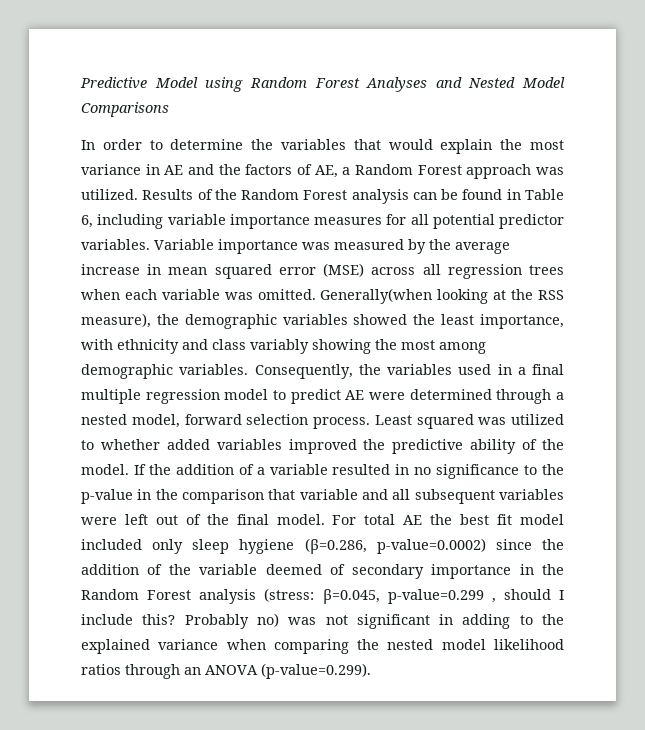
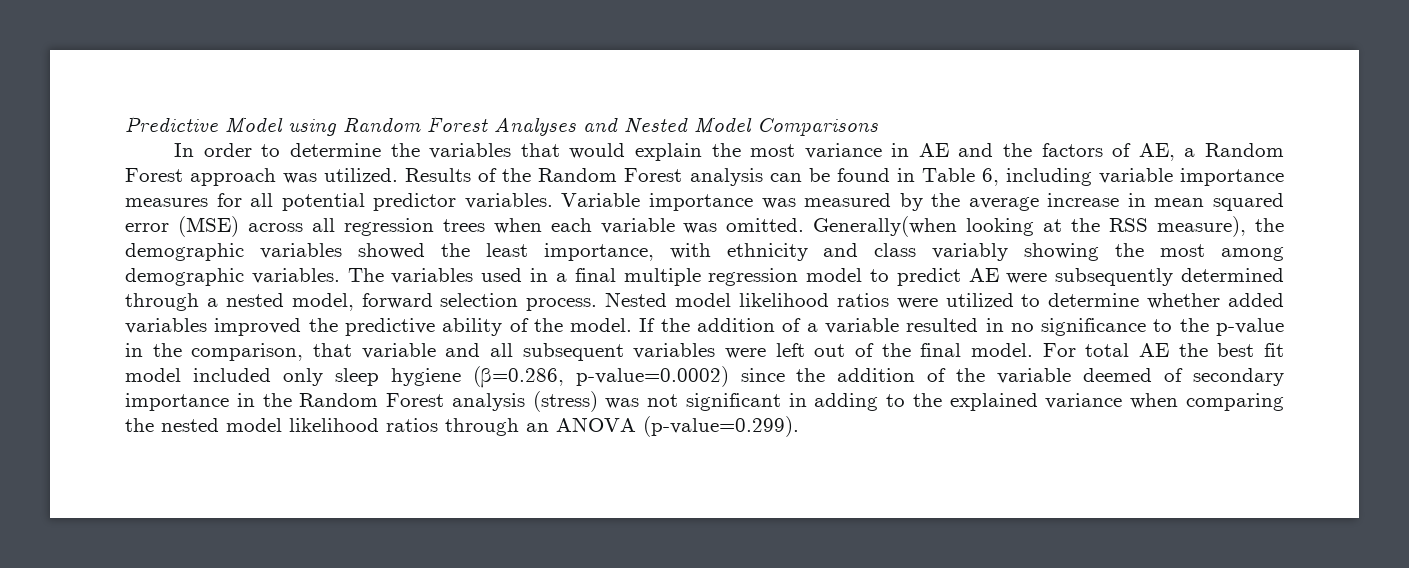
- Consequently, the variables used in a final multiple regression model to predict AE were determined through a nested model, forward selection process.
+ The variables used in a final multiple regression model to predict AE were subsequently determined through a nested model, forward selection process.
- Least squared was utilized to whether added variables improved the predictive ability of the model.
+ Nested model likelihood ratios were utilized to determine whether added variables improved the predictive ability of the model.
- If the addition of a variable resulted in no significance to the p-value in the comparison that variable and all subsequent variables were left out of the final model.
+ If the addition of a variable resulted in no significance to the p-value in the comparison, that variable and all subsequent variables were left out of the final model.
- For total AE the best fit model included only sleep hygiene (β=0.286, p-value=0.0002) since the addition of the variable deemed of secondary importance in the Random Forest analysis (stress: β=0.045, p-value=0.299 , should I include this? Probably no) was not significant in adding to the explained variance when comparing the nested model likelihood ratios through an ANOVA (p-value=0.299).
+ For total AE the best fit model included only sleep hygiene (β=0.286, p-value=0.0002) since the addition of the variable deemed of secondary importance in the Random Forest analysis (stress) was not significant in adding to the explained variance when comparing the nested model likelihood ratios through an ANOVA (p-value=0.299).

